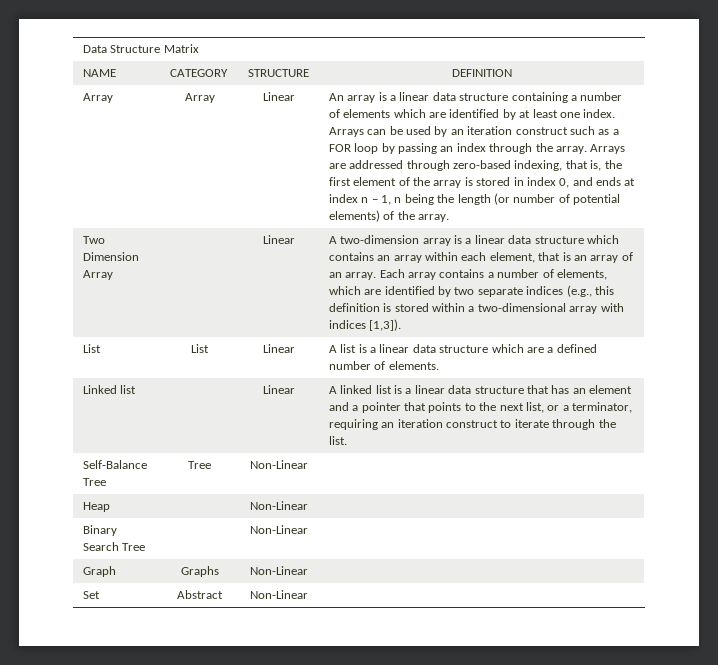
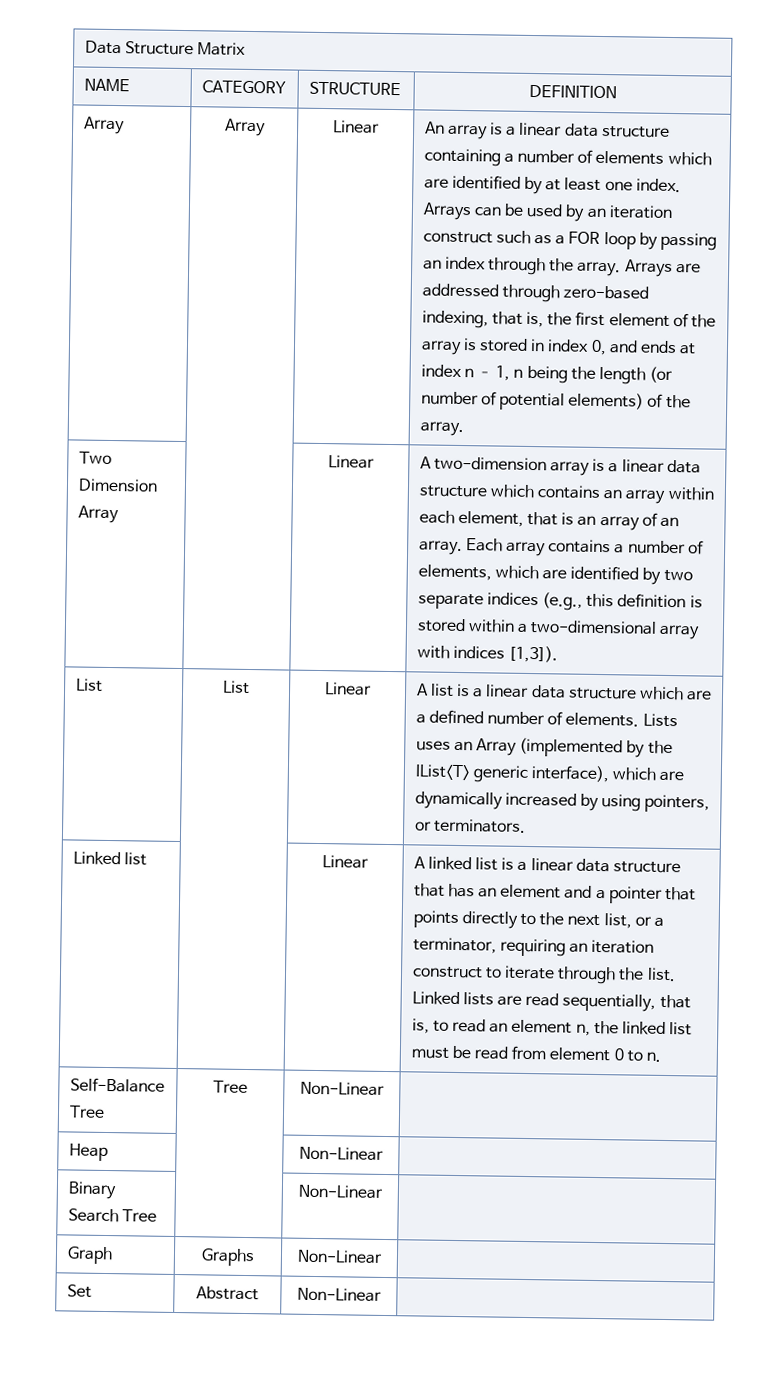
- List | List | Linear | A list is a linear data structure which are a defined number of elements.
+ List | List | Linear | A list is a linear data structure which are a defined number of elements. Lists uses an Array (implemented by the IList<T> generic interface), which are dynamically increased by using pointers, or terminators.
- A linked list is a linear data structure that has an element and a pointer that points to the next list, or a terminator, requiring an iteration construct to iterate through the list.
+ A linked list is a linear data structure that has an element and a pointer that points directly to the next list, or a terminator, requiring an iteration construct to iterate through the list. Linked lists are read sequentially, that is, to read an element n, the linked list must be read from element 0 to n.

